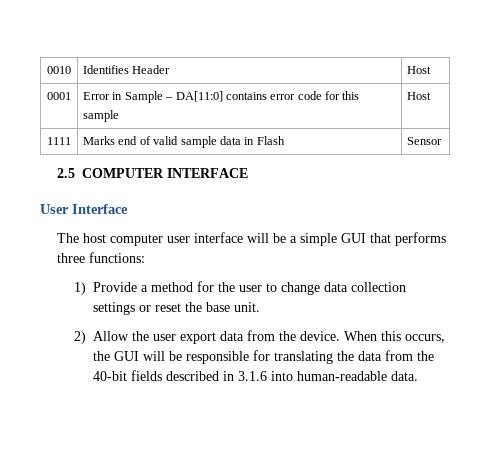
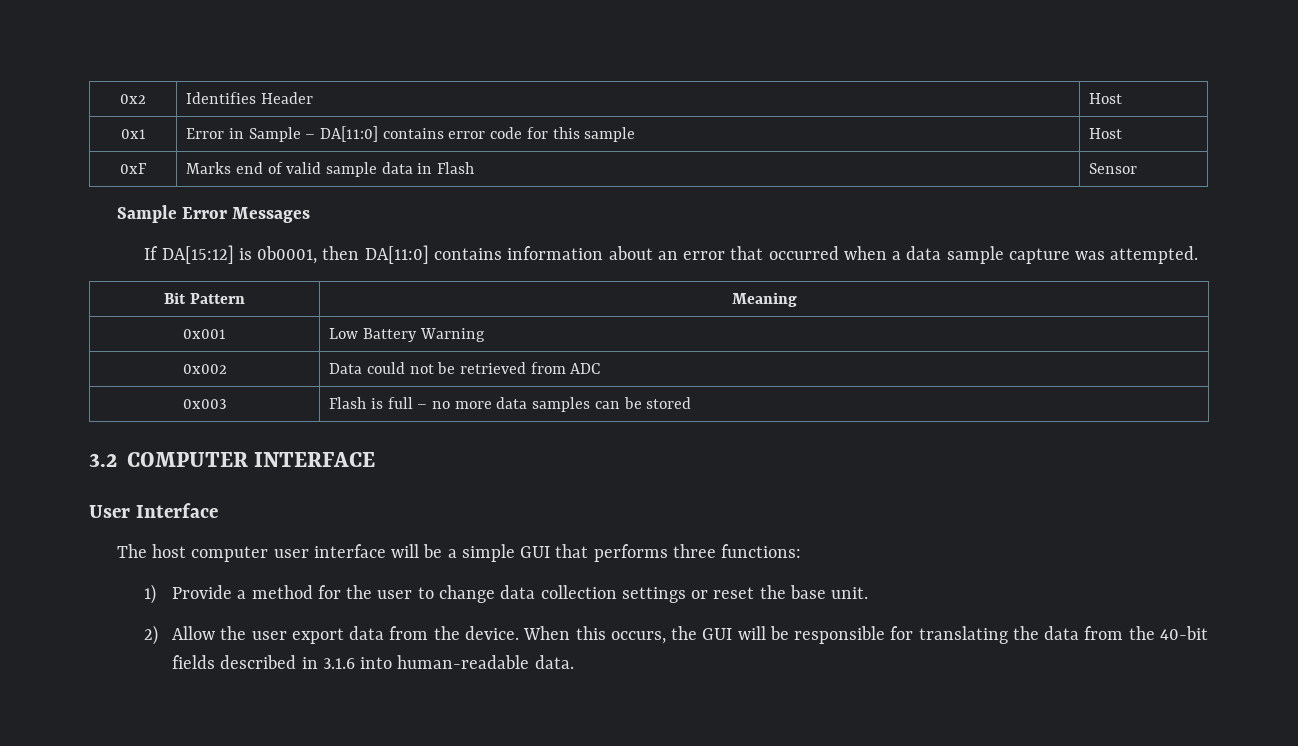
- 0010 | Identifies Header | Host
+ 0x2 | Identifies Header | Host
- 0001 | Error in Sample – DA[11:0] contains error code for this sample | Host
+ 0x1 | Error in Sample – DA[11:0] contains error code for this sample | Host
- 1111 | Marks end of valid sample data in Flash | Sensor
+ 0xF | Marks end of valid sample data in Flash | Sensor
- 2.5 COMPUTER INTERFACE
+ Sample Error Messages
+ If DA[15:12] is 0b0001, then DA[11:0] contains information about an error that occurred when a data sample capture was attempted.
+ Bit Pattern | Meaning
+ 0x001 | Low Battery Warning
+ 0x002 | Data could not be retrieved from ADC
+ 0x003 | Flash is full – no more data samples can be stored
+ 3.2 COMPUTER INTERFACE

